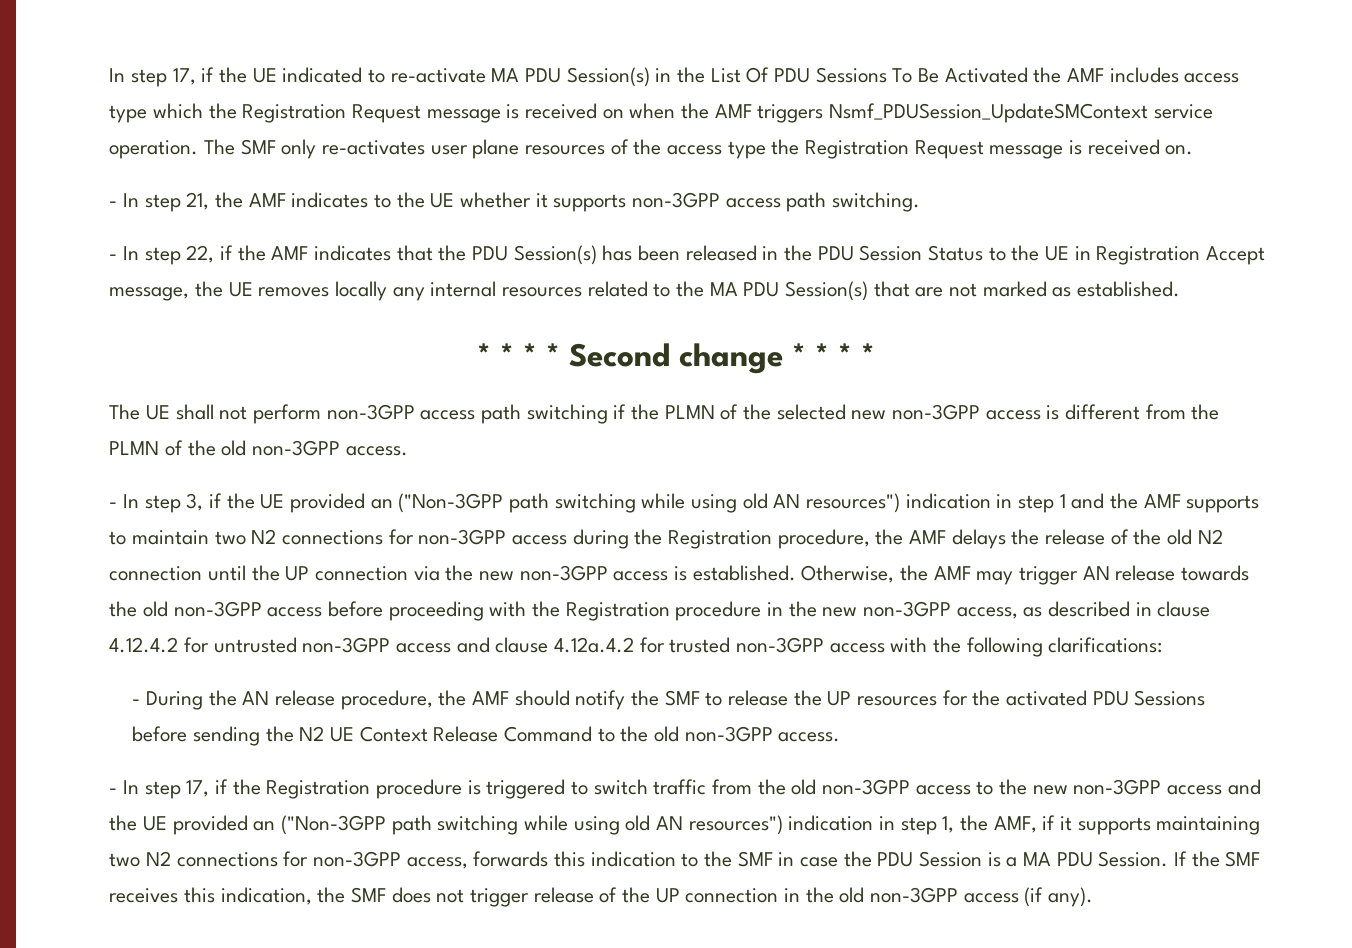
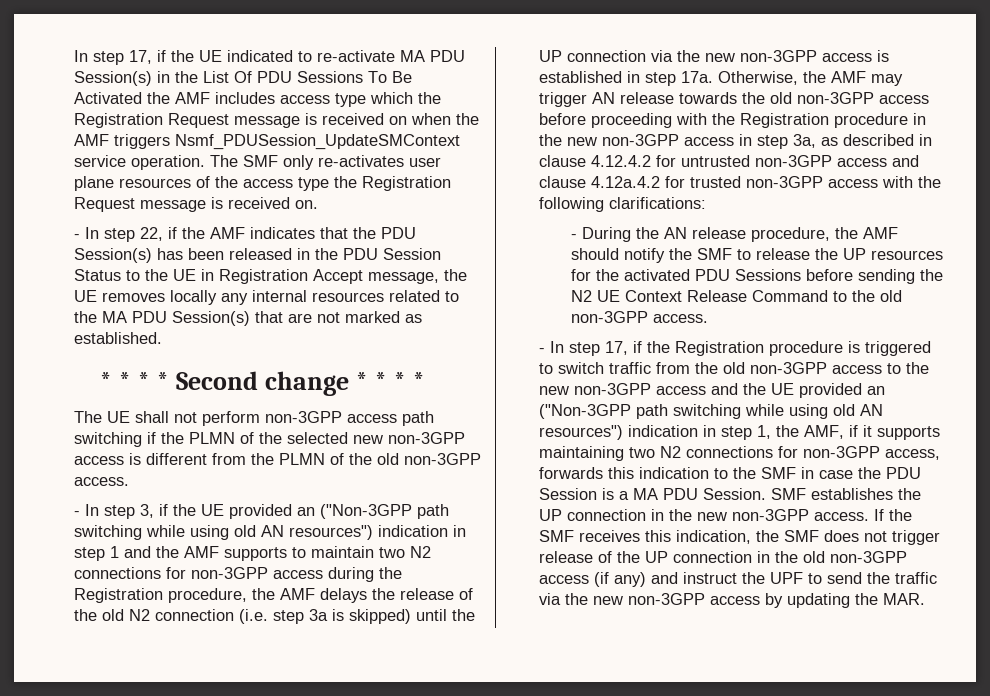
- - In step 21, the AMF indicates to the UE whether it supports non-3GPP access path switching.
- - In step 3, if the UE provided an ("Non-3GPP path switching while using old AN resources") indication in step 1 and the AMF supports to maintain two N2 connections for non-3GPP access during the Registration procedure, the AMF delays the release of the old N2 connection until the UP connection via the new non-3GPP access is established.
+ - In step 3, if the UE provided an ("Non-3GPP path switching while using old AN resources") indication in step 1 and the AMF supports to maintain two N2 connections for non-3GPP access during the Registration procedure, the AMF delays the release of the old N2 connection (i.e. step 3a is skipped) until the UP connection via the new non-3GPP access is established in step 17a.
- Otherwise, the AMF may trigger AN release towards the old non-3GPP access before proceeding with the Registration procedure in the new non-3GPP access, as described in clause 4.12.4.2 for untrusted non-3GPP access and clause 4.12a.4.2 for trusted non-3GPP access with the following clarifications:
+ Otherwise, the AMF may trigger AN release towards the old non-3GPP access before proceeding with the Registration procedure in the new non-3GPP access in step 3a, as described in clause 4.12.4.2 for untrusted non-3GPP access and clause 4.12a.4.2 for trusted non-3GPP access with the following clarifications:
+ SMF establishes the UP connection in the new non-3GPP access.
- If the SMF receives this indication, the SMF does not trigger release of the UP connection in the old non-3GPP access (if any).
+ If the SMF receives this indication, the SMF does not trigger release of the UP connection in the old non-3GPP access (if any) and instruct the UPF to send the traffic via the new non-3GPP access by updating the MAR.

